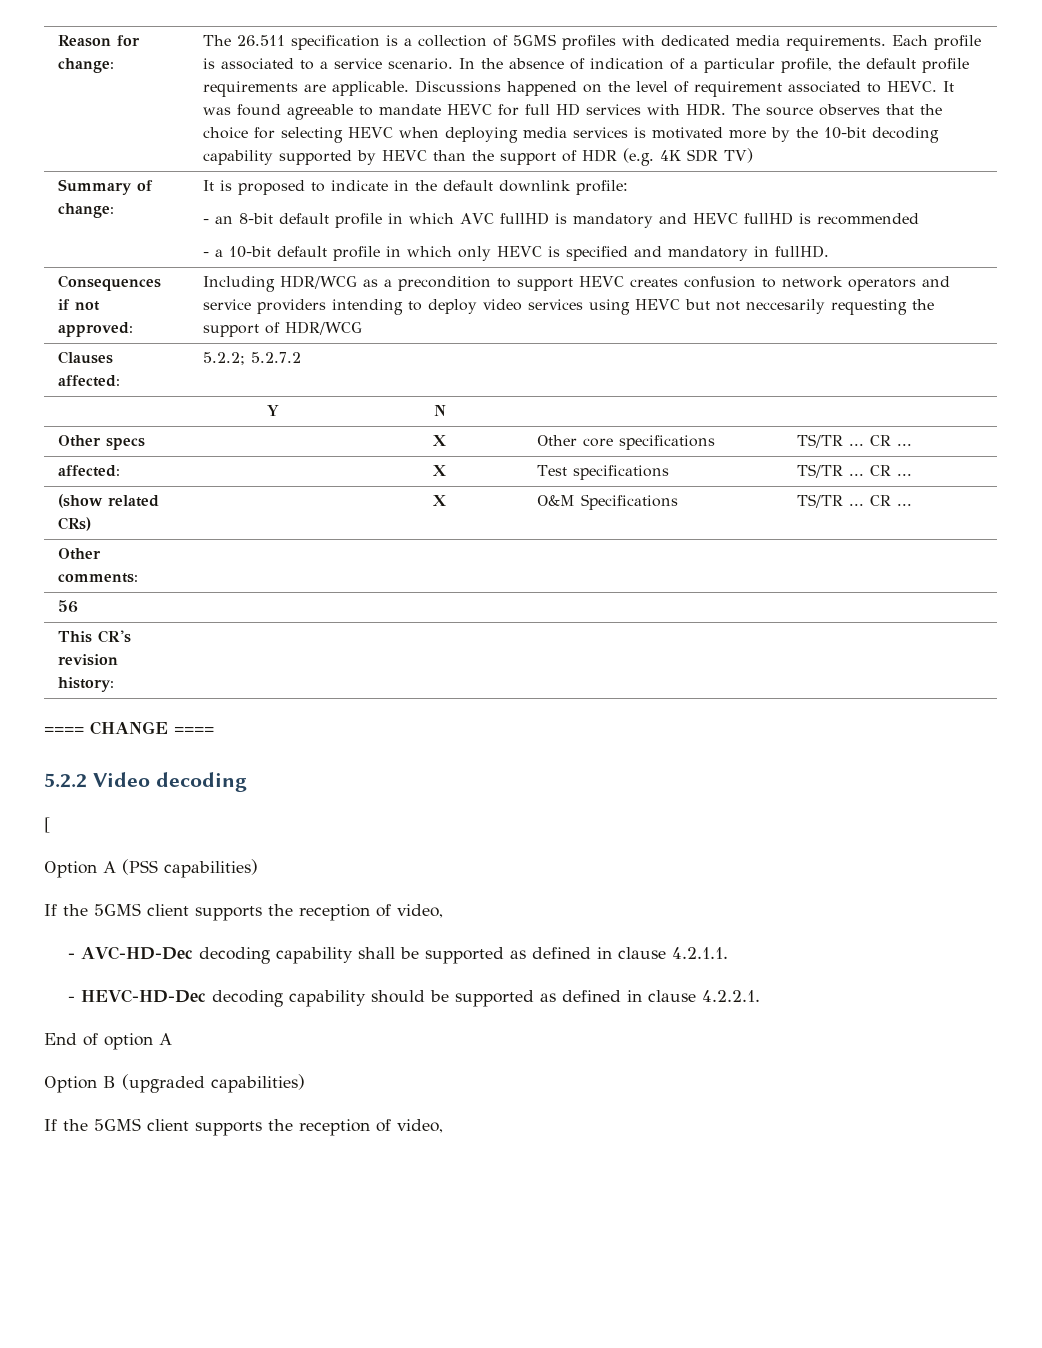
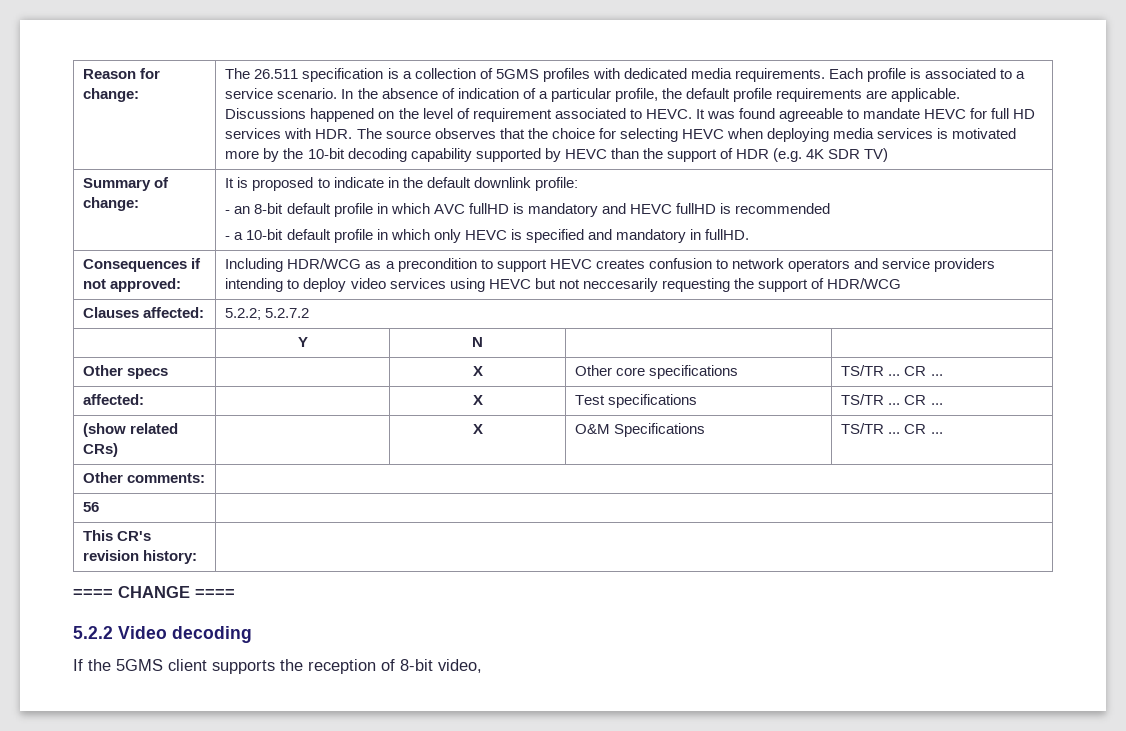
- [
- Option A (PSS capabilities)
- If the 5GMS client supports the reception of video,
- - AVC-HD-Dec decoding capability shall be supported as defined in clause 4.2.1.1.
- - HEVC-HD-Dec decoding capability should be supported as defined in clause 4.2.2.1.
- End of option A
- Option B (upgraded capabilities)
- If the 5GMS client supports the reception of video,
+ If the 5GMS client supports the reception of 8-bit video,

